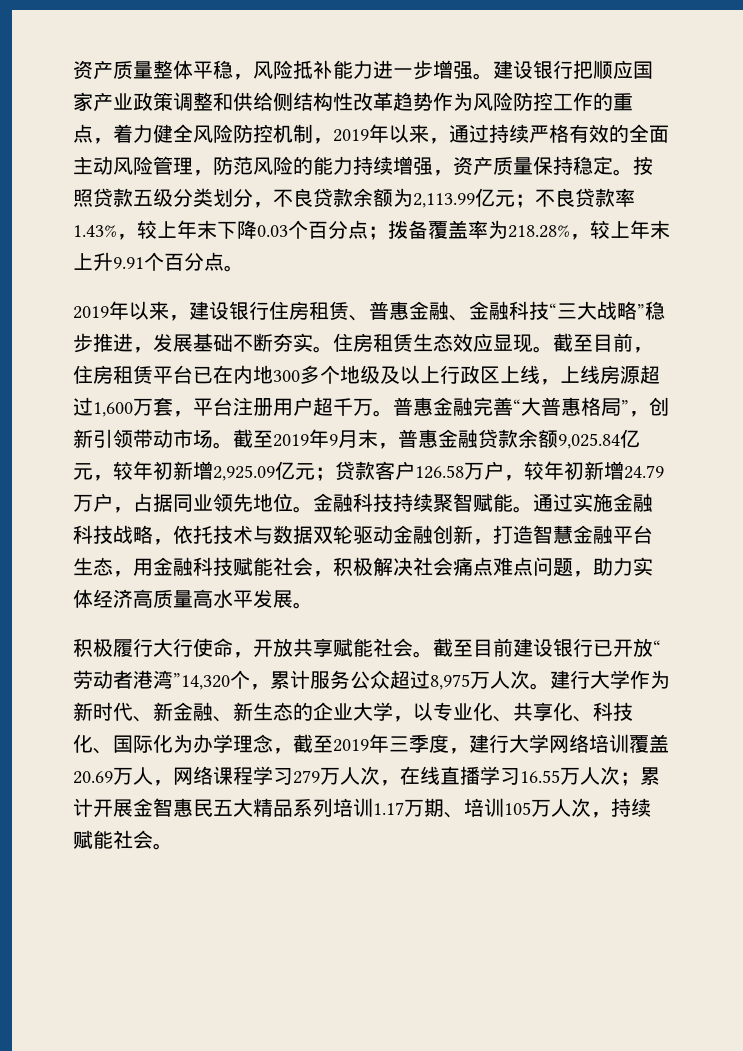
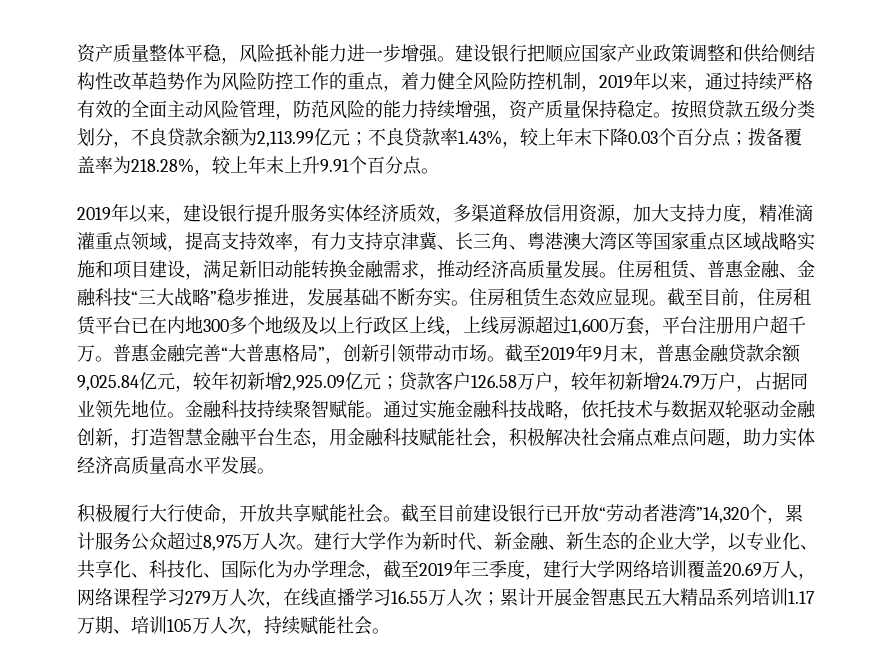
- 2019年以来，建设银行住房租赁、普惠金融、金融科技“三大战略”稳步推进，发展基础不断夯实。
+ 2019年以来，建设银行提升服务实体经济质效，多渠道释放信用资源，加大支持力度，精准滴灌重点领域，提高支持效率，有力支持京津冀、长三角、粤港澳大湾区等国家重点区域战略实施和项目建设，满足新旧动能转换金融需求，推动经济高质量发展。住房租赁、普惠金融、金融科技“三大战略”稳步推进，发展基础不断夯实。

